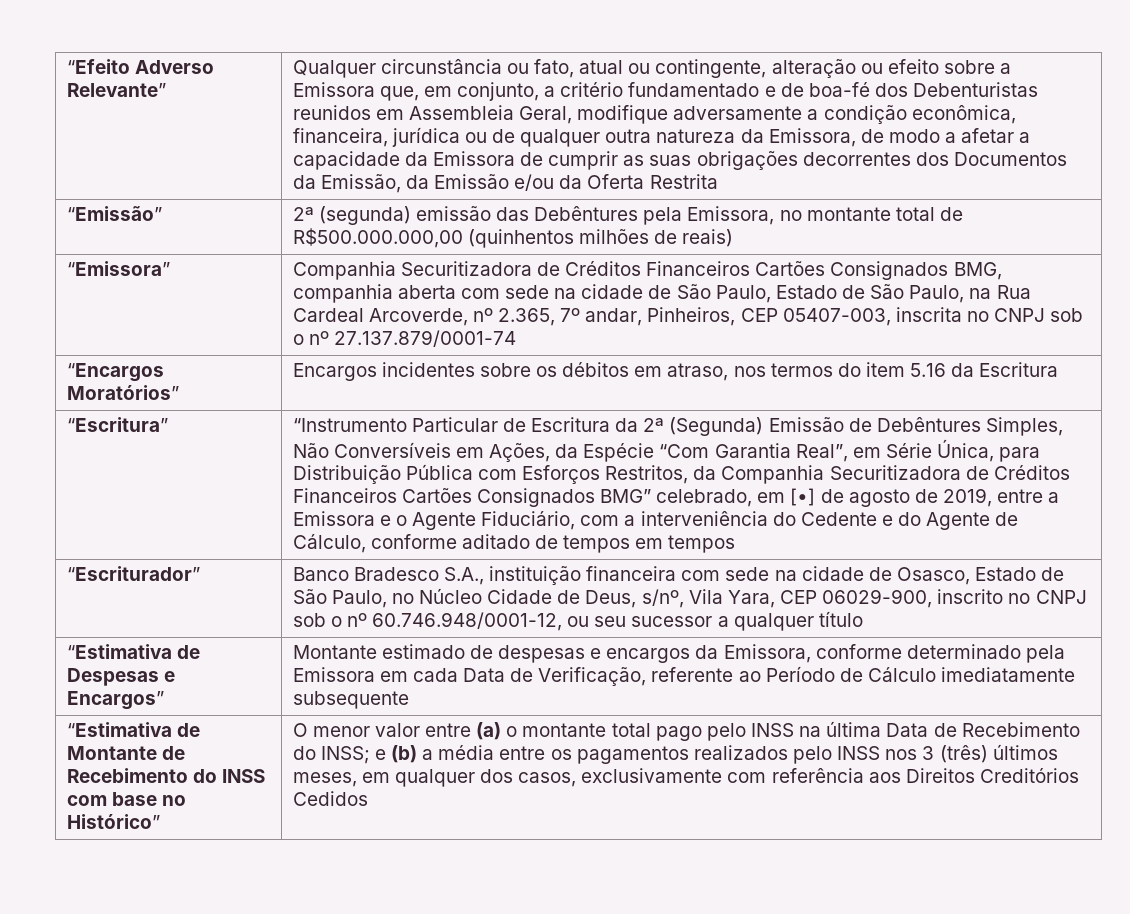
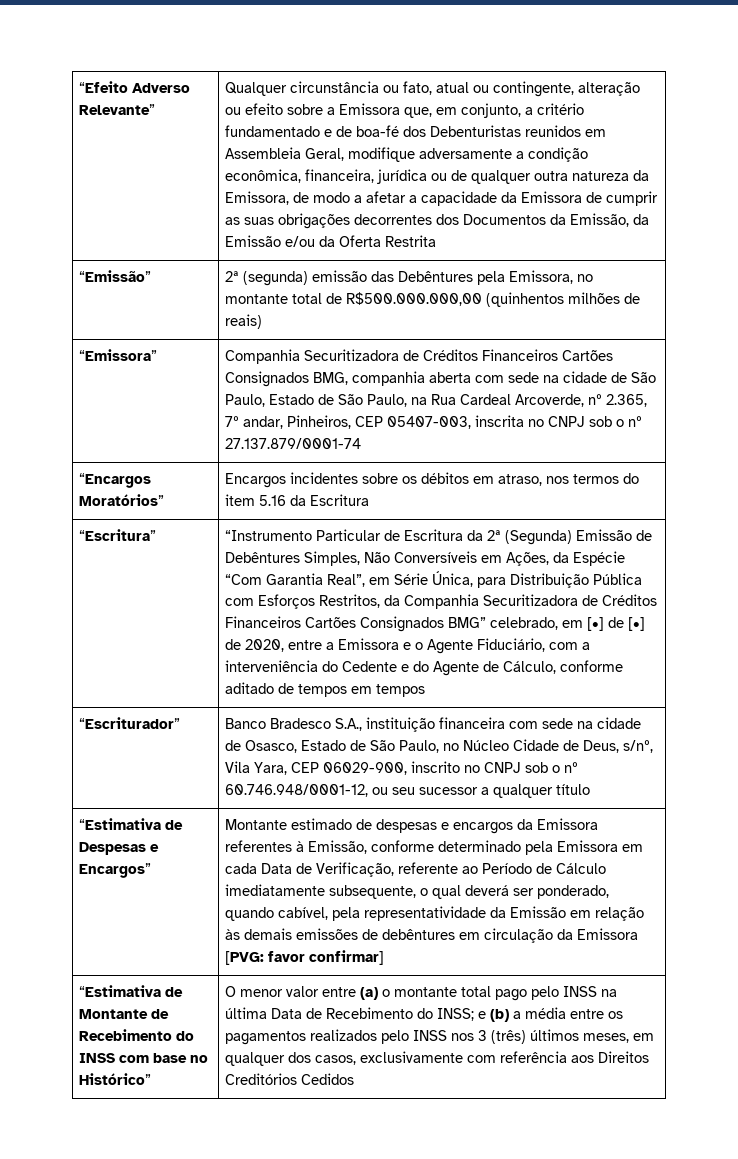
- “Instrumento Particular de Escritura da 2ª (Segunda) Emissão de Debêntures Simples, Não Conversíveis em Ações, da Espécie “Com Garantia Real”, em Série Única, para Distribuição Pública com Esforços Restritos, da Companhia Securitizadora de Créditos Financeiros Cartões Consignados BMG” celebrado, em [•] de agosto de 2019, entre a Emissora e o Agente Fiduciário, com a interveniência do Cedente e do Agente de Cálculo, conforme aditado de tempos em tempos
+ “Instrumento Particular de Escritura da 2ª (Segunda) Emissão de Debêntures Simples, Não Conversíveis em Ações, da Espécie “Com Garantia Real”, em Série Única, para Distribuição Pública com Esforços Restritos, da Companhia Securitizadora de Créditos Financeiros Cartões Consignados BMG” celebrado, em [•] de [•] de 2020, entre a Emissora e o Agente Fiduciário, com a interveniência do Cedente e do Agente de Cálculo, conforme aditado de tempos em tempos
- Montante estimado de despesas e encargos da Emissora, conforme determinado pela Emissora em cada Data de Verificação, referente ao Período de Cálculo imediatamente subsequente
+ Montante estimado de despesas e encargos da Emissora referentes à Emissão, conforme determinado pela Emissora em cada Data de Verificação, referente ao Período de Cálculo imediatamente subsequente, o qual deverá ser ponderado, quando cabível, pela representatividade da Emissão em relação às demais emissões de debêntures em circulação da Emissora [PVG: favor confirmar]

